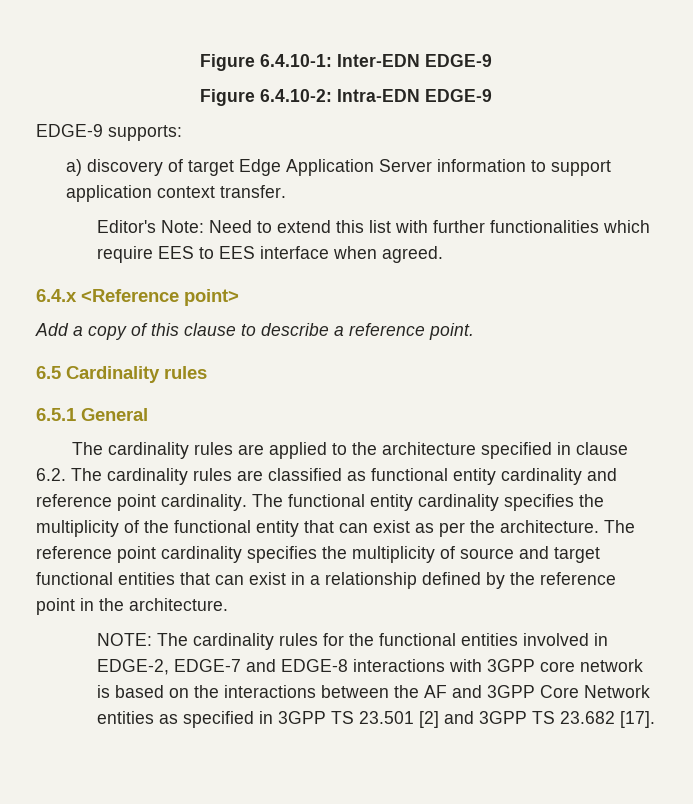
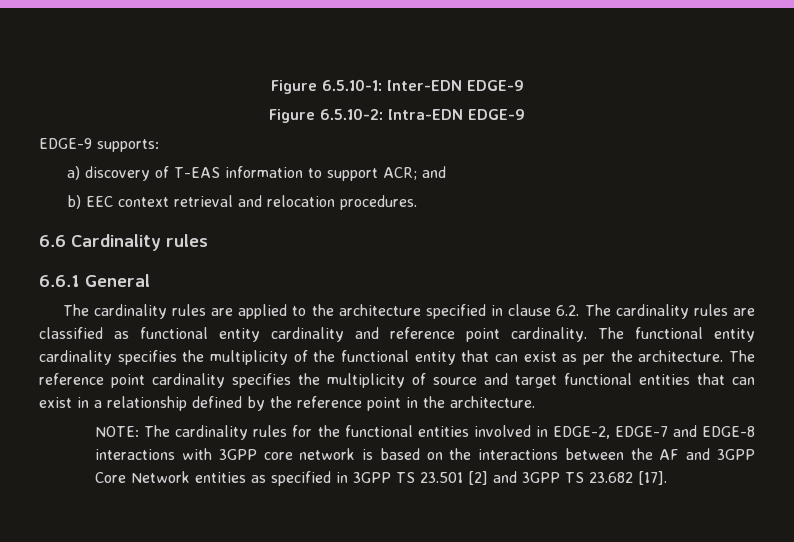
- Figure 6.4.10-1: Inter-EDN EDGE-9
+ Figure 6.5.10-1: Inter-EDN EDGE-9
- Figure 6.4.10-2: Intra-EDN EDGE-9
+ Figure 6.5.10-2: Intra-EDN EDGE-9
- a) discovery of target Edge Application Server information to support application context transfer.
- Editor's Note: Need to extend this list with further functionalities which require EES to EES interface when agreed.
- 6.4.x <Reference point>
- Add a copy of this clause to describe a reference point.
- 6.5 Cardinality rules
+ a) discovery of T-EAS information to support ACR; and
+ b) EEC context retrieval and relocation procedures.
+ 6.6 Cardinality rules
- 6.5.1 General
+ 6.6.1 General

